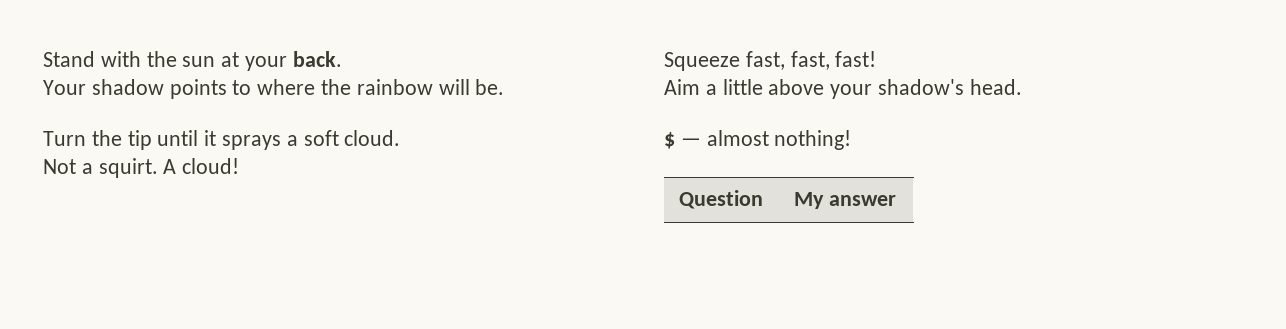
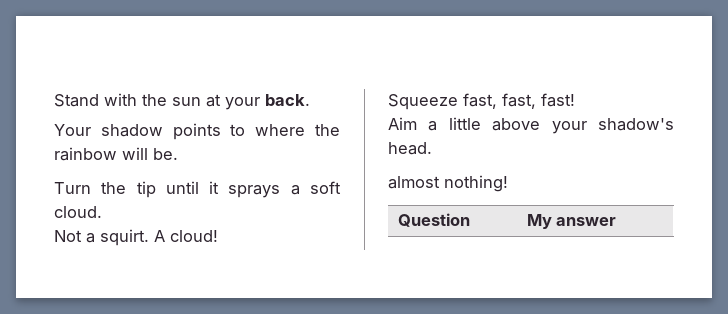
- $ — almost nothing!
+ almost nothing!

